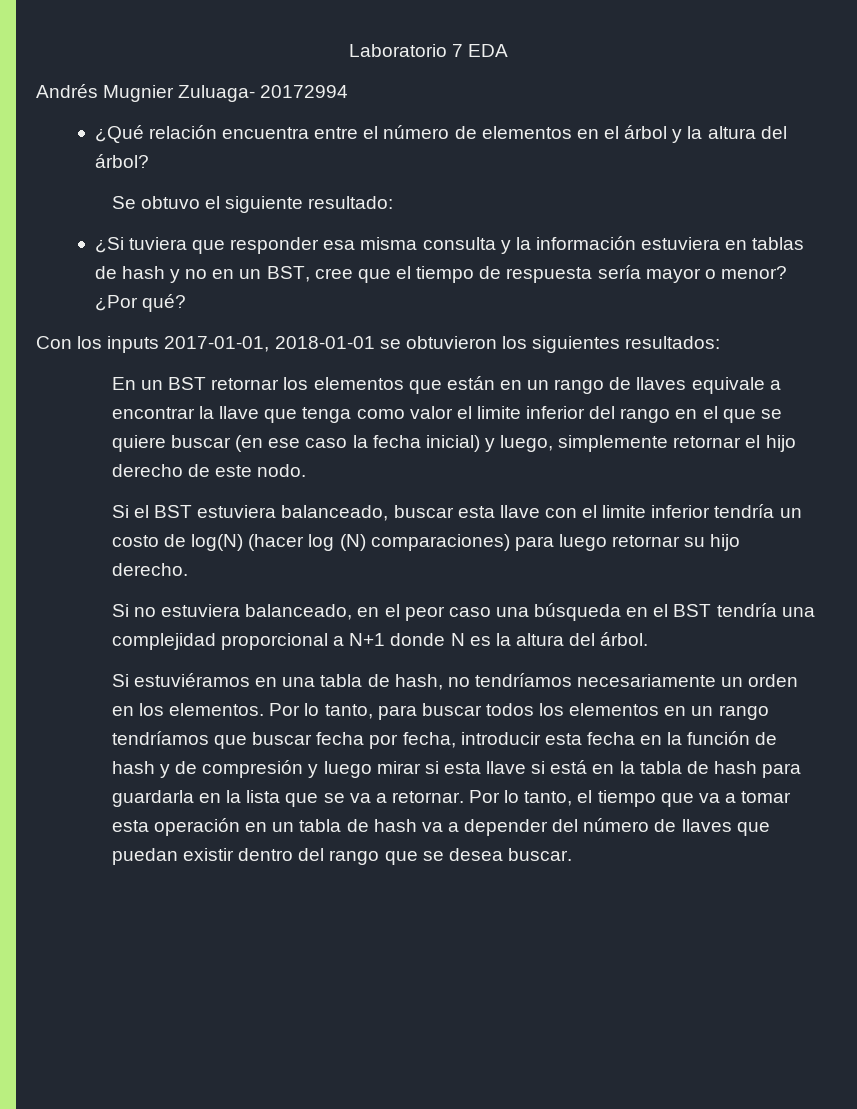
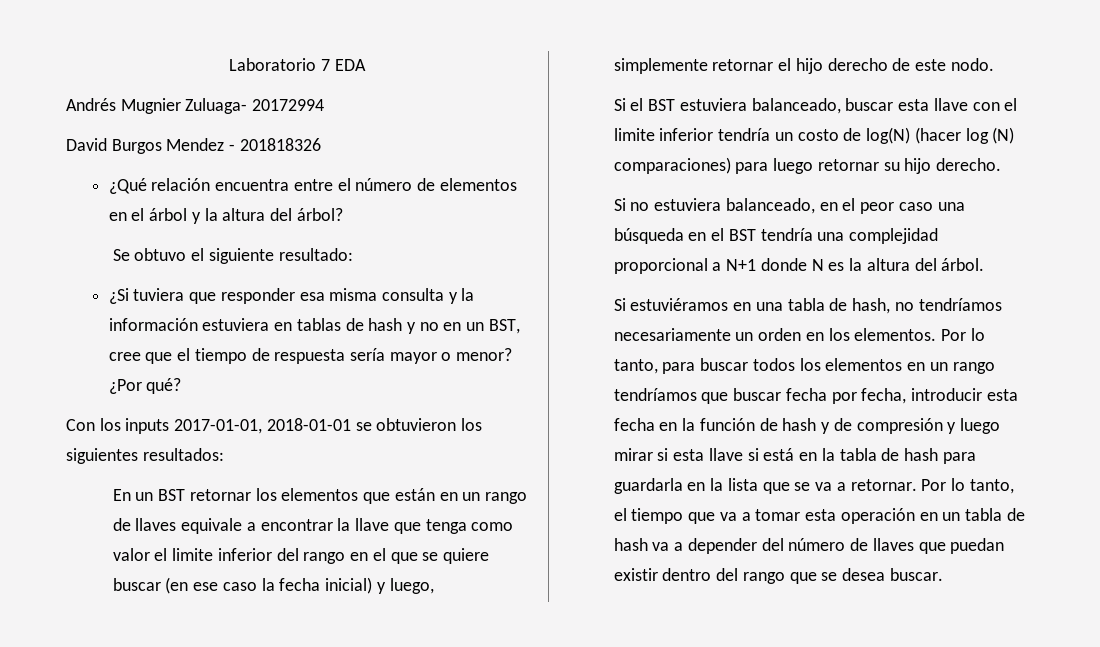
+ David Burgos Mendez - 201818326

